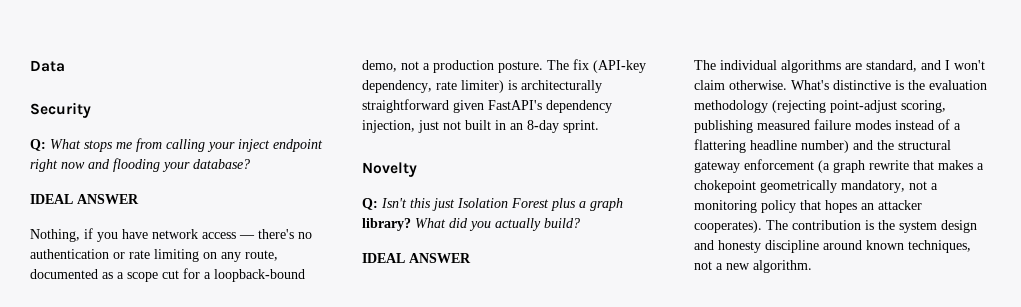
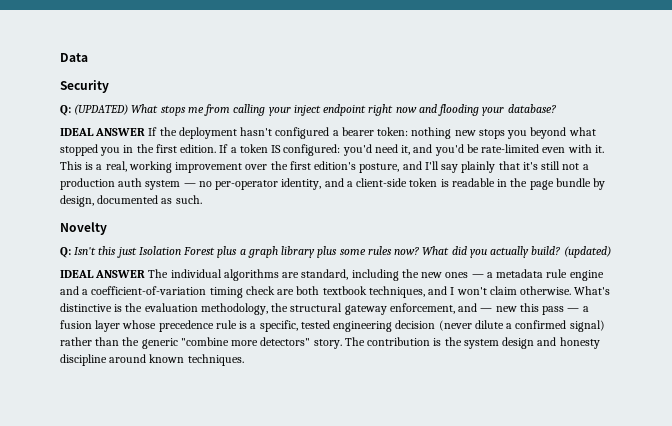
- Q: What stops me from calling your inject endpoint right now and flooding your database?
- IDEAL ANSWER
- Nothing, if you have network access — there's no authentication or rate limiting on any route, documented as a scope cut for a loopback-bound demo, not a production posture. The fix (API-key dependency, rate limiter) is architecturally straightforward given FastAPI's dependency injection, just not built in an 8-day sprint.
+ Q: (UPDATED) What stops me from calling your inject endpoint right now and flooding your database?
+ IDEAL ANSWER If the deployment hasn't configured a bearer token: nothing new stops you beyond what stopped you in the first edition. If a token IS configured: you'd need it, and you'd be rate-limited even with it. This is a real, working improvement over the first edition's posture, and I'll say plainly that it's still not a production auth system — no per-operator identity, and a client-side token is readable in the page bundle by design, documented as such.
- Q: Isn't this just Isolation Forest plus a graph library?
+ Q: Isn't this just Isolation Forest plus a graph library plus some rules now?
- What did you actually build?
- IDEAL ANSWER
- The individual algorithms are standard, and I won't claim otherwise.
+ What did you actually build? (updated)
+ IDEAL ANSWER The individual algorithms are standard, including the new ones — a metadata rule engine and a coefficient-of-variation timing check are both textbook techniques, and I won't claim otherwise.
- What's distinctive is the evaluation methodology (rejecting point-adjust scoring, publishing measured failure modes instead of a flattering headline number) and the structural gateway enforcement (a graph rewrite that makes a chokepoint geometrically mandatory, not a monitoring policy that hopes an attacker cooperates).
+ What's distinctive is the evaluation methodology, the structural gateway enforcement, and — new this pass — a fusion layer whose precedence rule is a specific, tested engineering decision (never dilute a confirmed signal) rather than the generic "combine more detectors" story.
- The contribution is the system design and honesty discipline around known techniques, not a new algorithm.
+ The contribution is the system design and honesty discipline around known techniques.

